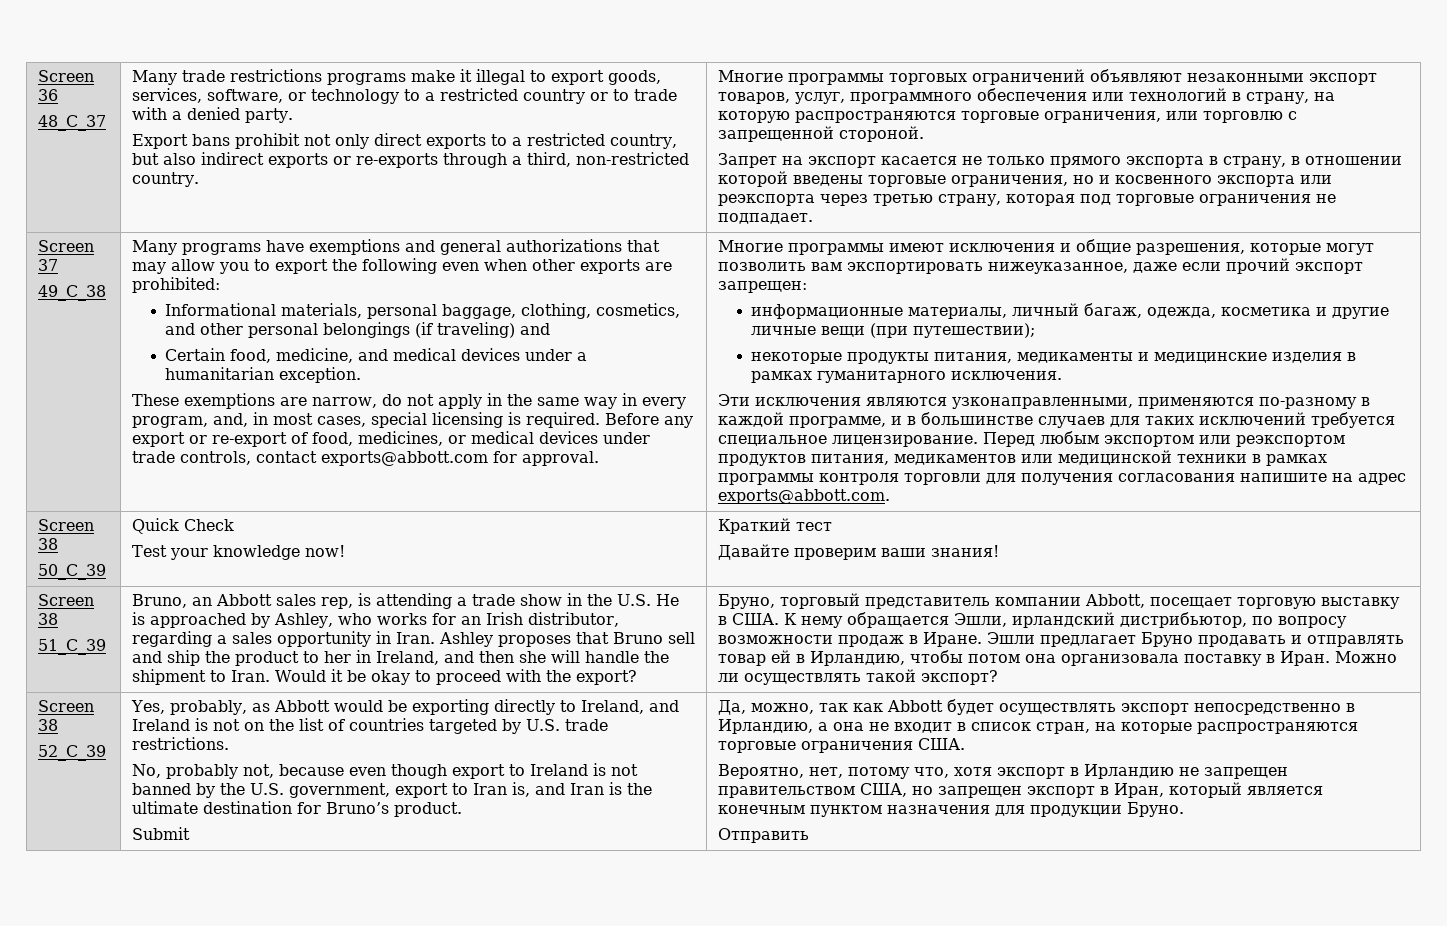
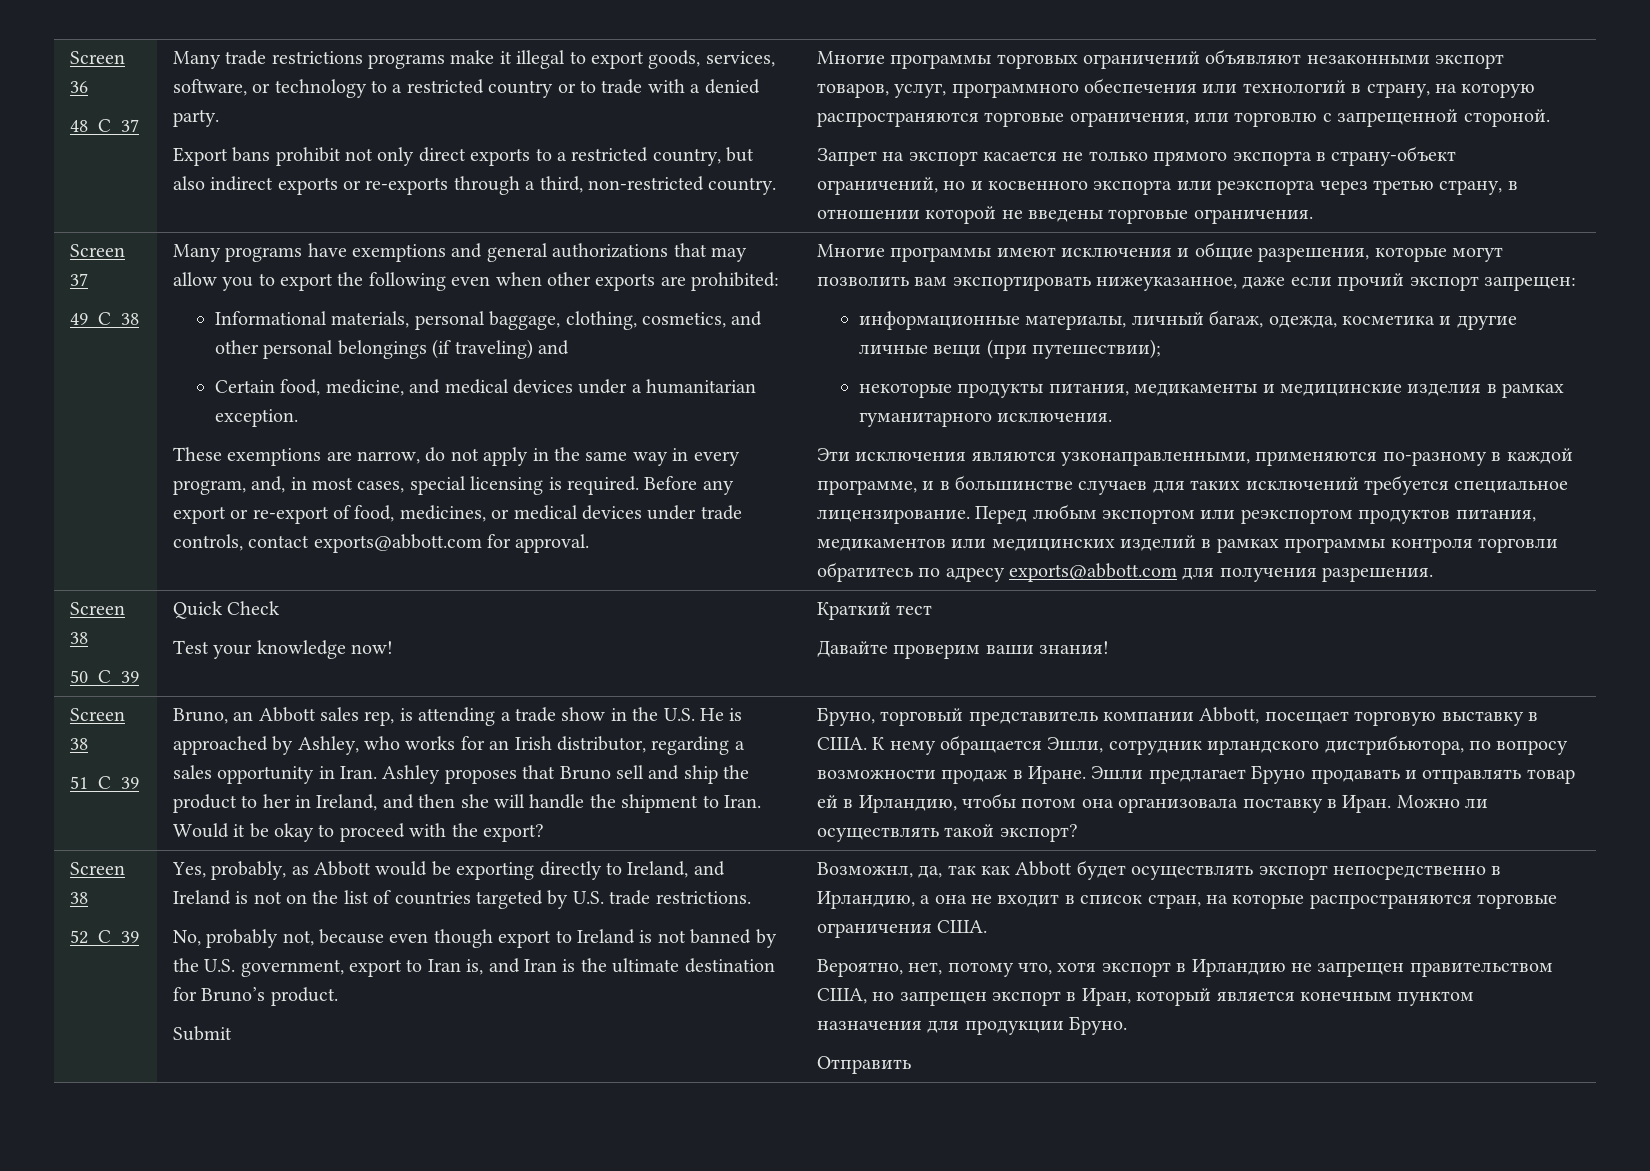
- Запрет на экспорт касается не только прямого экспорта в страну, в отношении которой введены торговые ограничения, но и косвенного экспорта или реэкспорта через третью страну, которая под торговые ограничения не подпадает.
+ Запрет на экспорт касается не только прямого экспорта в страну-объект ограничений, но и косвенного экспорта или реэкспорта через третью страну, в отношении которой не введены торговые ограничения.
- Перед любым экспортом или реэкспортом продуктов питания, медикаментов или медицинской техники в рамках программы контроля торговли для получения согласования напишите на адрес exports@abbott.com.
+ Перед любым экспортом или реэкспортом продуктов питания, медикаментов или медицинских изделий в рамках программы контроля торговли обратитесь по адресу exports@abbott.com для получения разрешения.
- Бруно, торговый представитель компании Abbott, посещает торговую выставку в США. К нему обращается Эшли, ирландский дистрибьютор, по вопросу возможности продаж в Иране.
+ Бруно, торговый представитель компании Abbott, посещает торговую выставку в США. К нему обращается Эшли, сотрудник ирландского дистрибьютора, по вопросу возможности продаж в Иране.
- Да, можно, так как Abbott будет осуществлять экспорт непосредственно в Ирландию, а она не входит в список стран, на которые распространяются торговые ограничения США.
+ Возможнл, да, так как Abbott будет осуществлять экспорт непосредственно в Ирландию, а она не входит в список стран, на которые распространяются торговые ограничения США.

